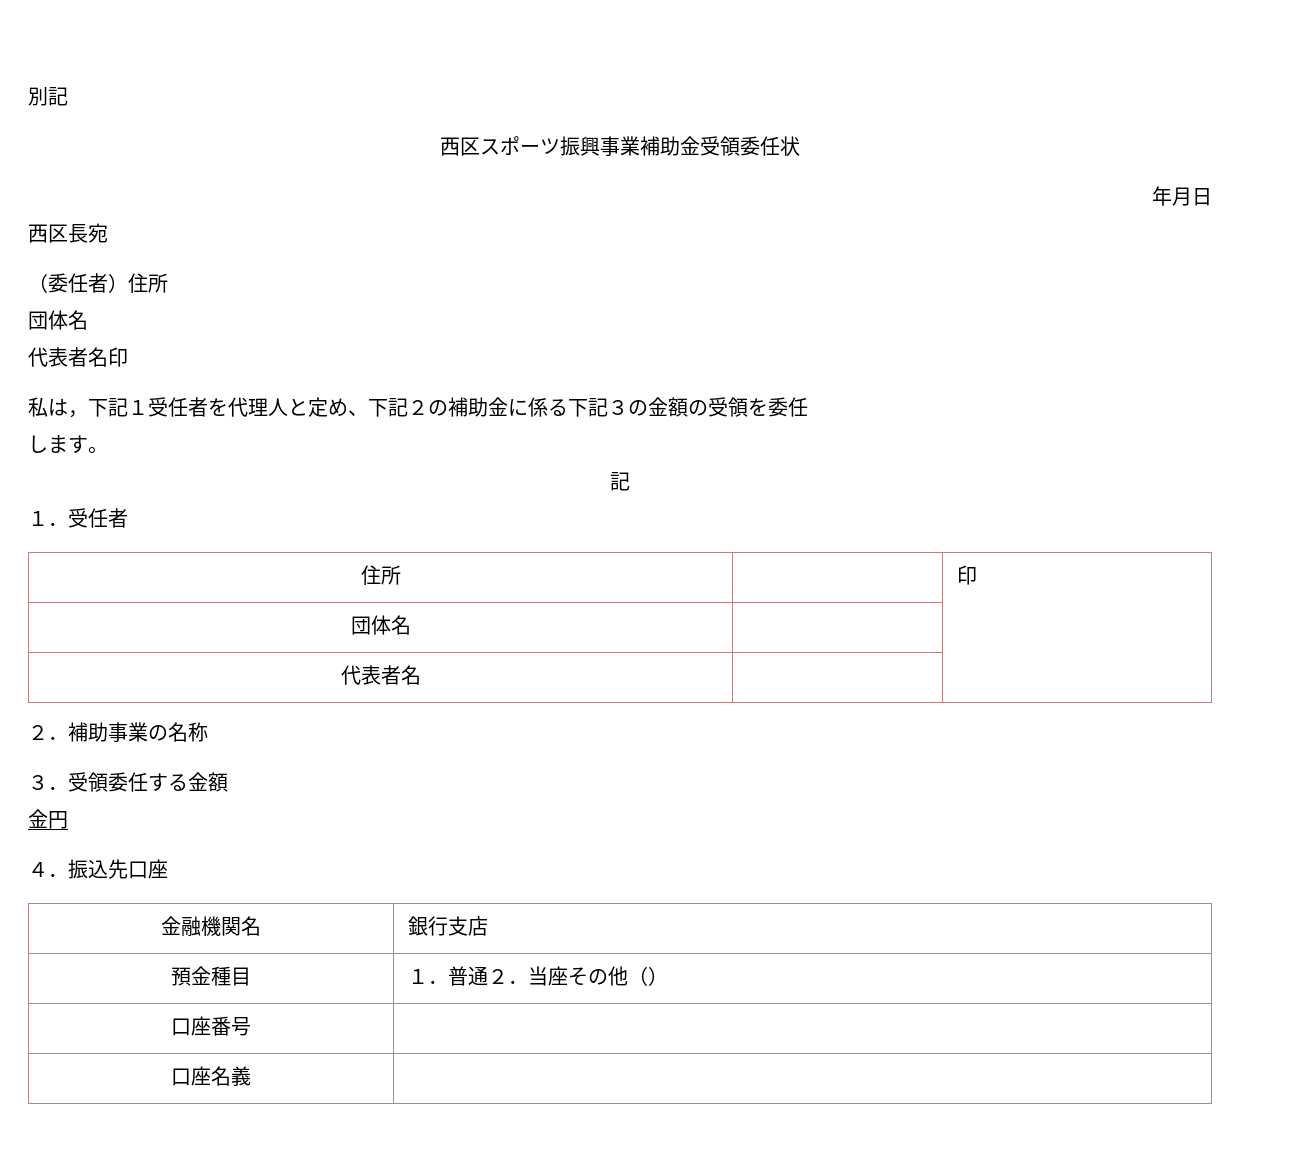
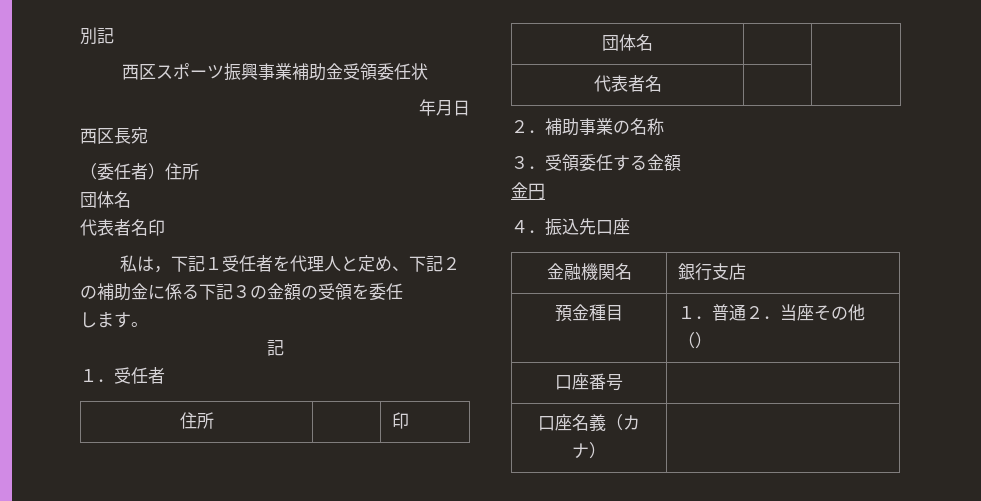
- 口座名義 |
+ 口座名義（カナ） |

